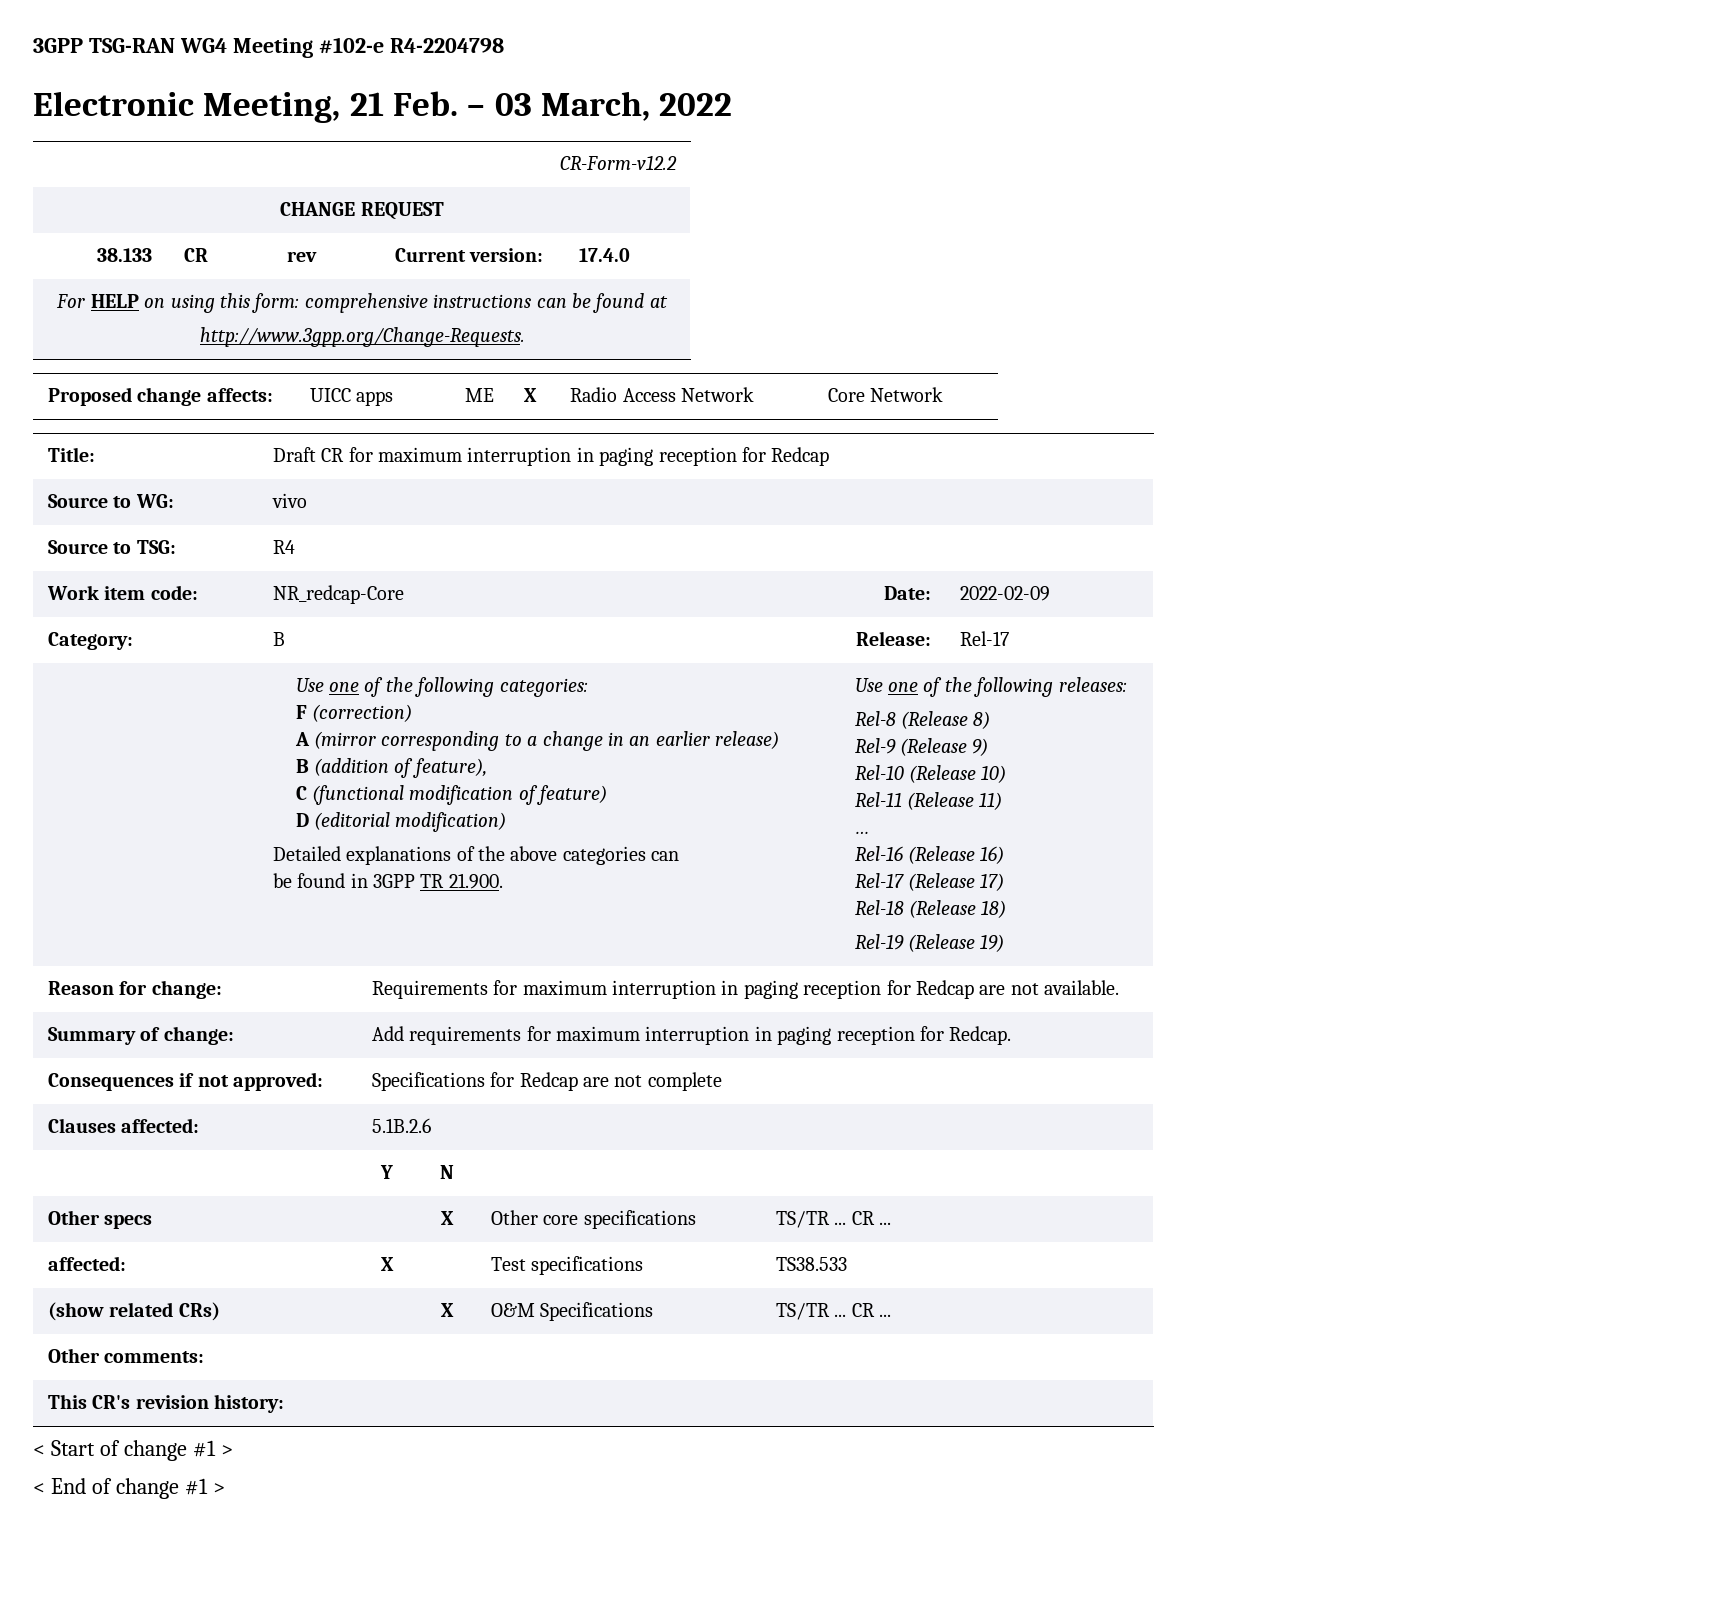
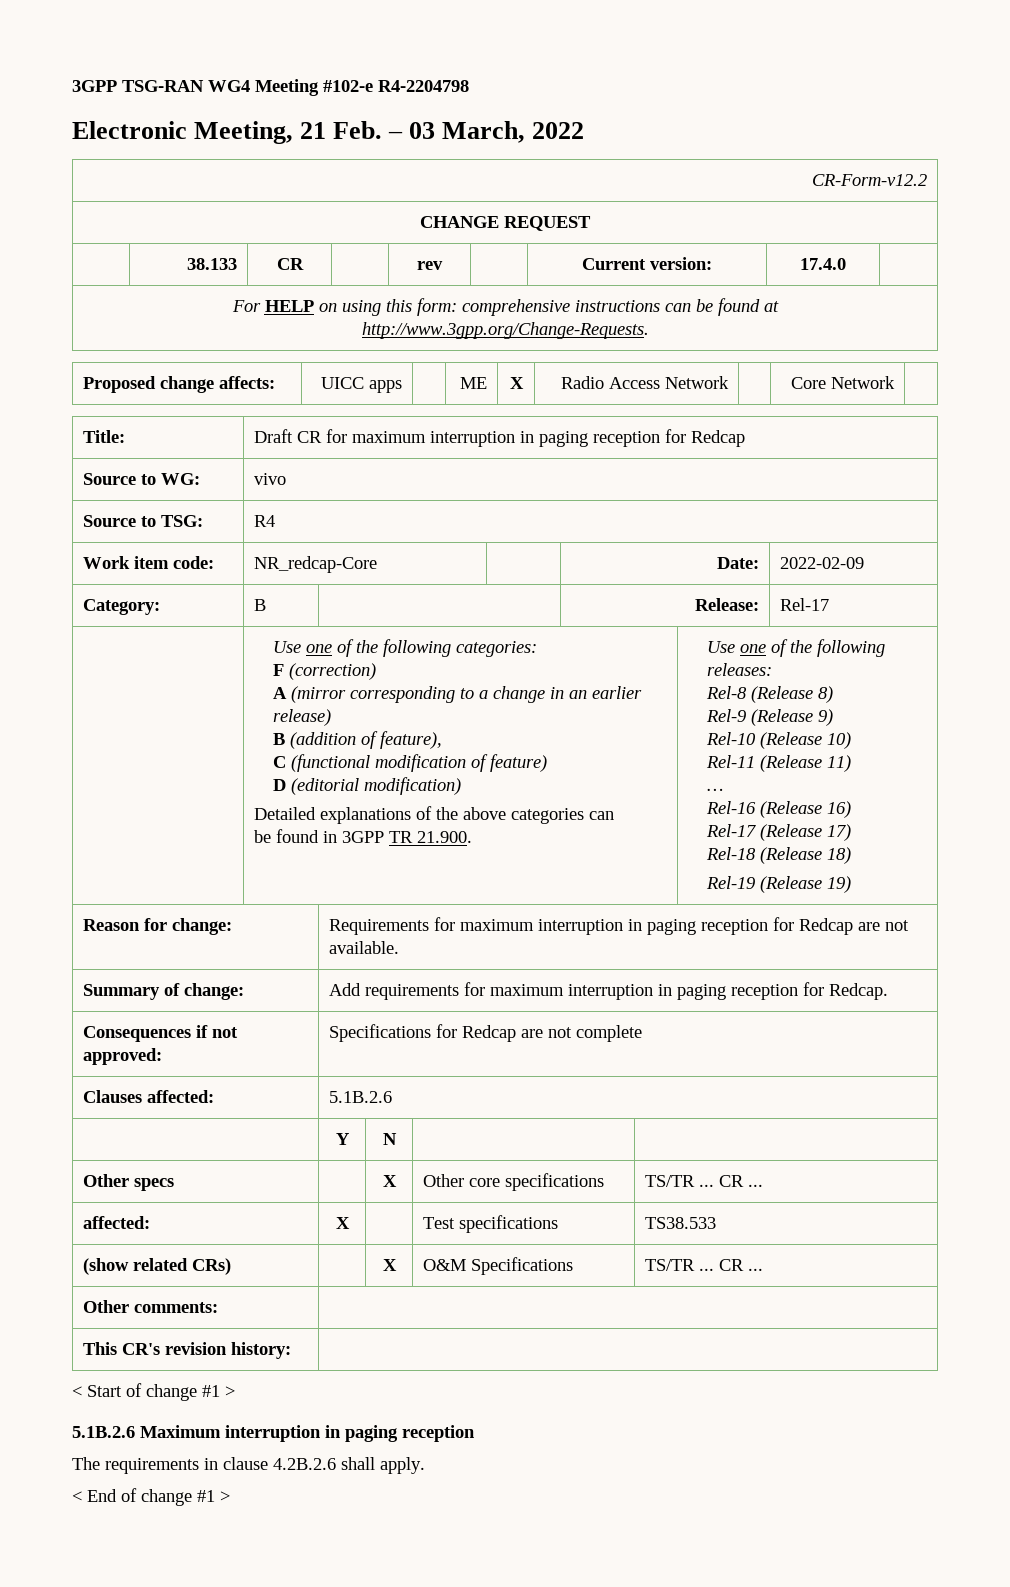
+ 5.1B.2.6 Maximum interruption in paging reception
+ The requirements in clause 4.2B.2.6 shall apply.

